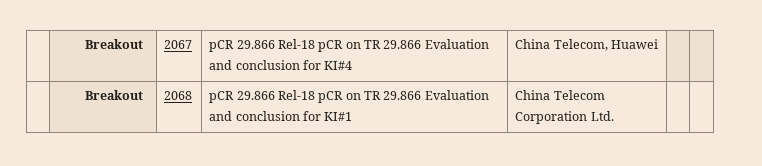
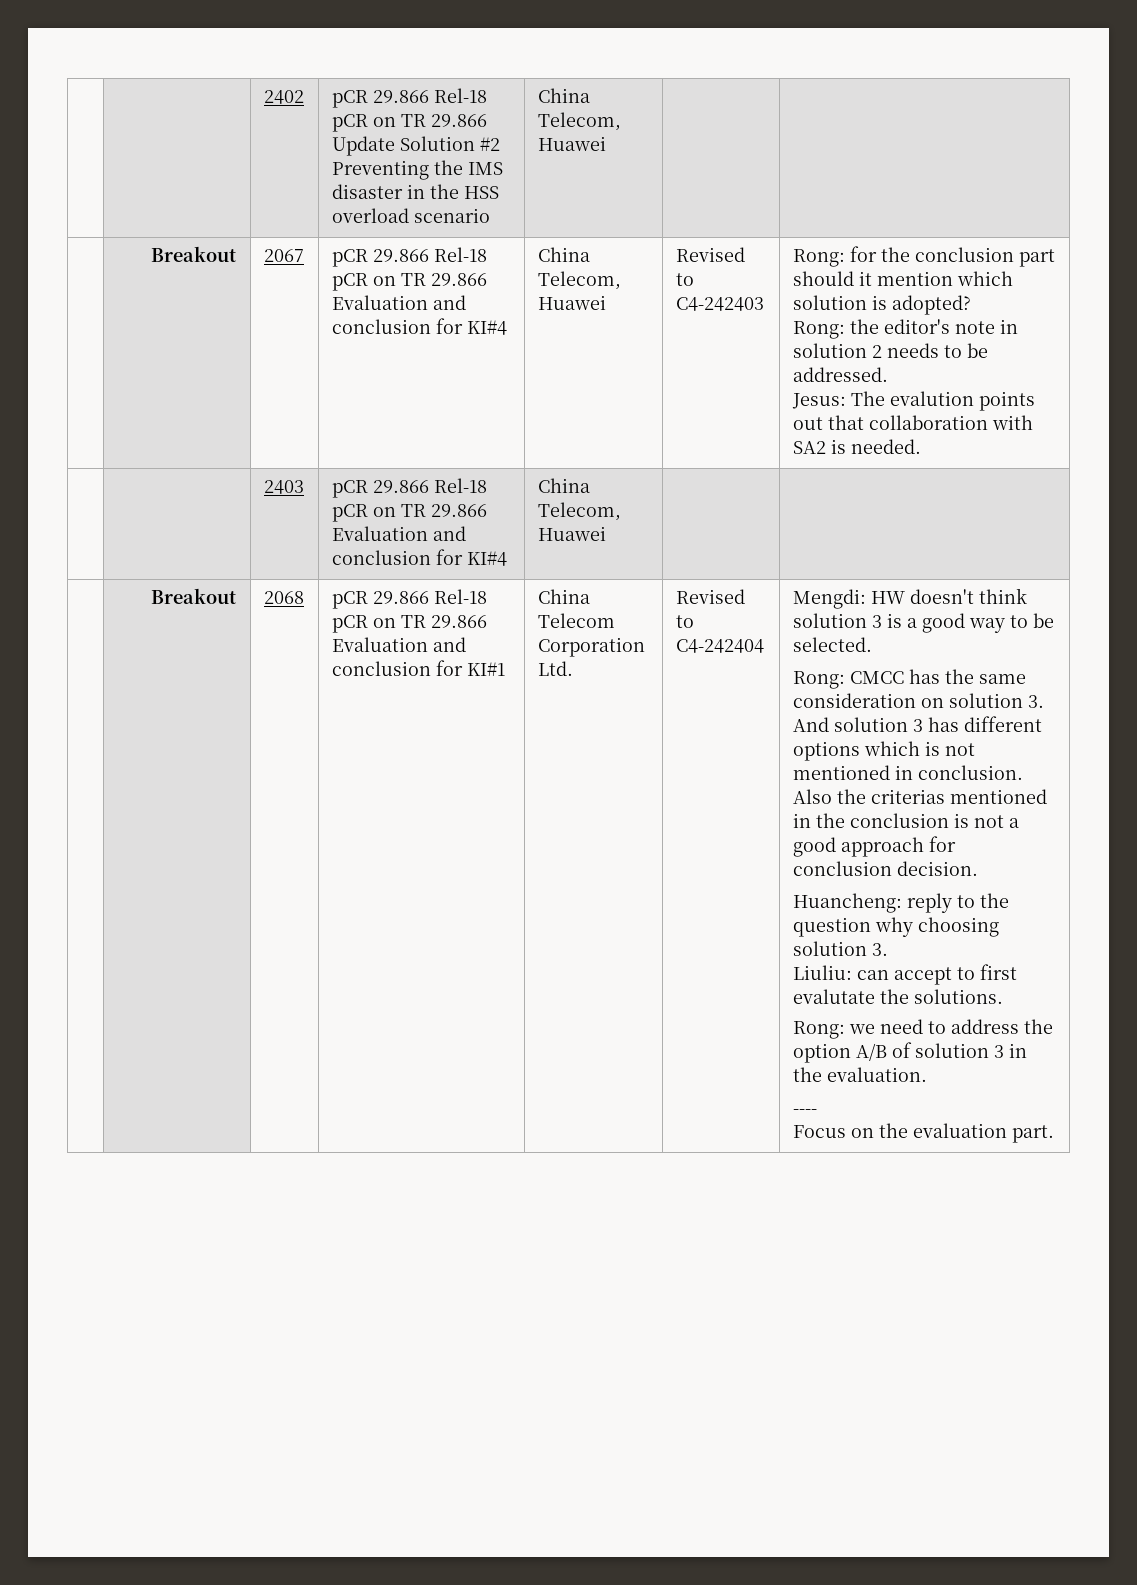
- | Breakout | 2067 | pCR 29.866 Rel-18 pCR on TR 29.866 Evaluation and conclusion for KI#4 | China Telecom, Huawei | |
+ | | 2402 | pCR 29.866 Rel-18 pCR on TR 29.866 Update Solution #2 Preventing the IMS disaster in the HSS overload scenario | China Telecom, Huawei | |
+ | Breakout | 2067 | pCR 29.866 Rel-18 pCR on TR 29.866 Evaluation and conclusion for KI#4 | China Telecom, Huawei | Revised to C4-242403 | Rong: for the conclusion part should it mention which solution is adopted?
+ Rong: the editor's note in solution 2 needs to be addressed.
+ Jesus: The evalution points out that collaboration with SA2 is needed.
+ | | 2403 | pCR 29.866 Rel-18 pCR on TR 29.866 Evaluation and conclusion for KI#4 | China Telecom, Huawei | |
+ Revised to C4-242404 | Mengdi: HW doesn't think solution 3 is a good way to be selected.
+ Rong: CMCC has the same consideration on solution 3. And solution 3 has different options which is not mentioned in conclusion. Also the criterias mentioned in the conclusion is not a good approach for conclusion decision.
+ Huancheng: reply to the question why choosing solution 3.
+ Liuliu: can accept to first evalutate the solutions.
+ Rong: we need to address the option A/B of solution 3 in the evaluation.
+ ----
+ Focus on the evaluation part.

